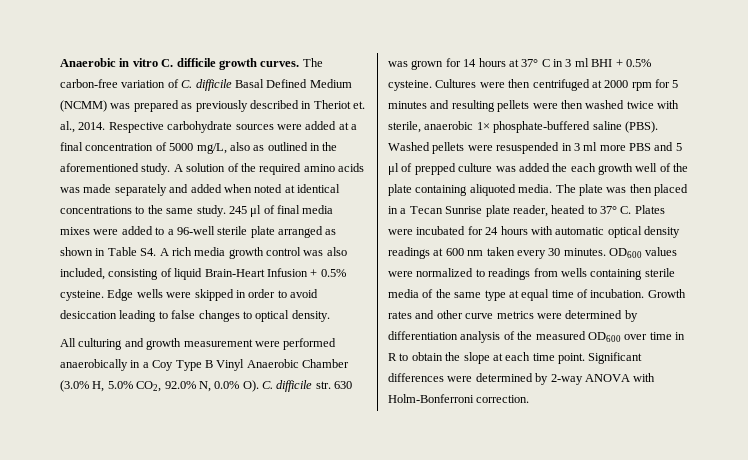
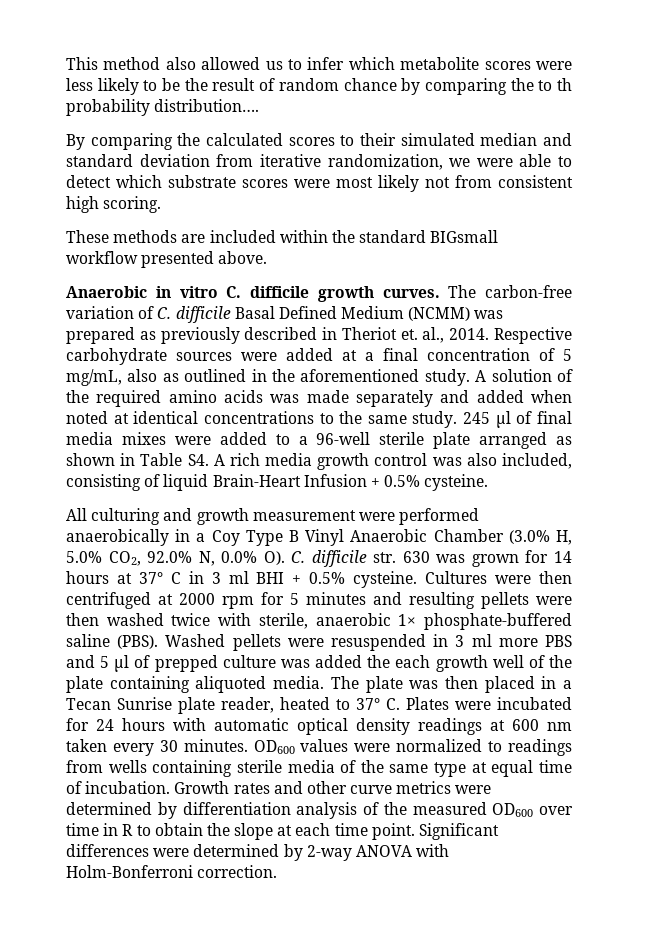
+ This method also allowed us to infer which metabolite scores were less likely to be the result of random chance by comparing the to th probability distribution….
+ By comparing the calculated scores to their simulated median and standard deviation from iterative randomization, we were able to detect which substrate scores were most likely not from consistent high scoring.
+ These methods are included within the standard BIGsmall workflow presented above.
- Respective carbohydrate sources were added at a final concentration of 5000 mg/L, also as outlined in the aforementioned study.
+ Respective carbohydrate sources were added at a final concentration of 5 mg/mL, also as outlined in the aforementioned study.
- Edge wells were skipped in order to avoid desiccation leading to false changes to optical density.

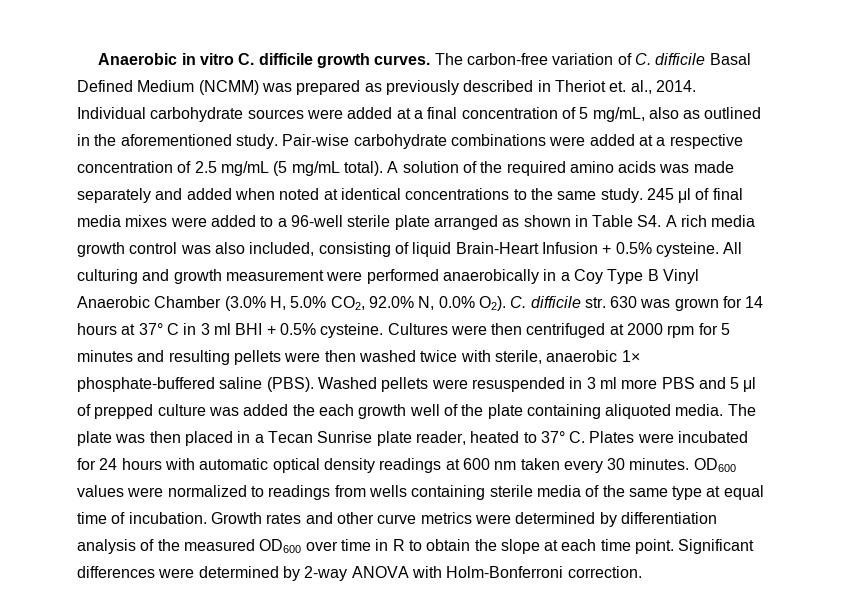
- This method also allowed us to infer which metabolite scores were less likely to be the result of random chance by comparing the to th probability distribution….
- By comparing the calculated scores to their simulated median and standard deviation from iterative randomization, we were able to detect which substrate scores were most likely not from consistent high scoring.
- These methods are included within the standard BIGsmall workflow presented above.
- Respective carbohydrate sources were added at a final concentration of 5 mg/mL, also as outlined in the aforementioned study.
+ Individual carbohydrate sources were added at a final concentration of 5 mg/mL, also as outlined in the aforementioned study.
+ Pair-wise carbohydrate combinations were added at a respective concentration of 2.5 mg/mL (5 mg/mL total).
- 245 μl of final media mixes were added to a 96-well sterile plate arranged as shown in Table S4. A rich media growth control was also included, consisting of liquid Brain-Heart Infusion + 0.5% cysteine.
- All culturing and growth measurement were performed anaerobically in a Coy Type B Vinyl Anaerobic Chamber (3.0% H, 5.0% CO2, 92.0% N, 0.0% O). C. difficile str. 630 was grown for 14 hours at 37° C in 3 ml BHI + 0.5% cysteine.
+ 245 μl of final media mixes were added to a 96-well sterile plate arranged as shown in Table S4. A rich media growth control was also included, consisting of liquid Brain-Heart Infusion + 0.5% cysteine. All culturing and growth measurement were performed anaerobically in a Coy Type B Vinyl Anaerobic Chamber (3.0% H, 5.0% CO2, 92.0% N, 0.0% O2). C. difficile str. 630 was grown for 14 hours at 37° C in 3 ml BHI + 0.5% cysteine.

